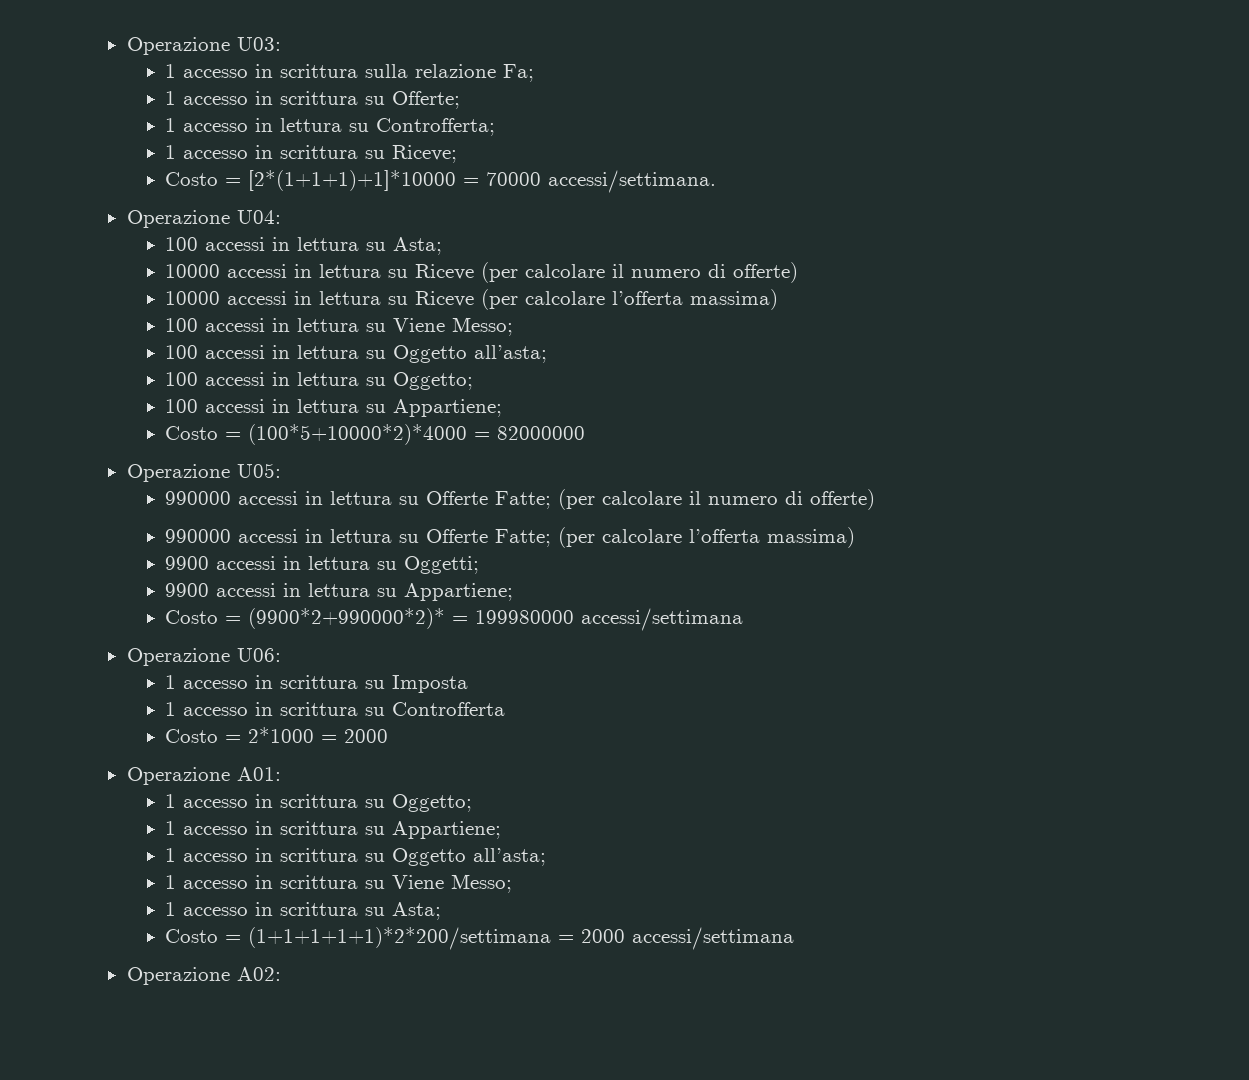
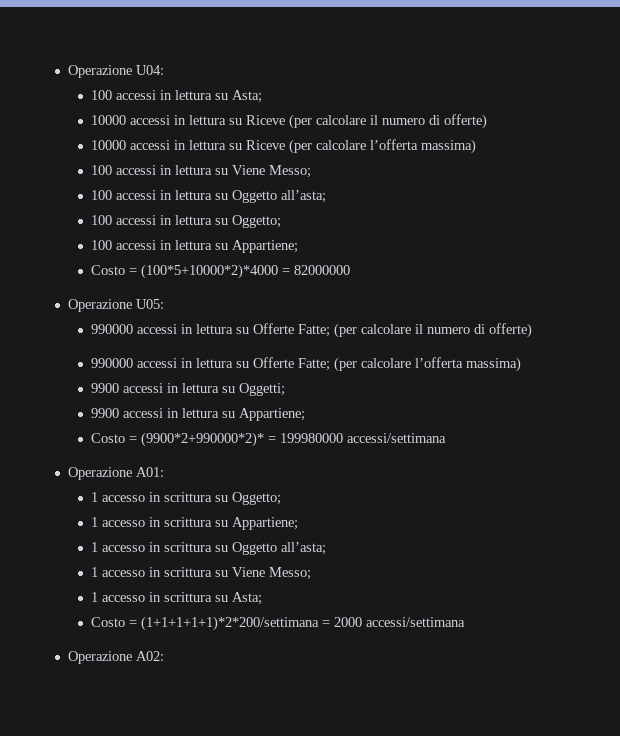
- Operazione U03:
- 1 accesso in scrittura sulla relazione Fa;
- 1 accesso in scrittura su Offerte;
- 1 accesso in lettura su Controfferta;
- 1 accesso in scrittura su Riceve;
- Costo = [2*(1+1+1)+1]*10000 = 70000 accessi/settimana.
- Operazione U06:
- 1 accesso in scrittura su Imposta
- 1 accesso in scrittura su Controfferta
- Costo = 2*1000 = 2000

